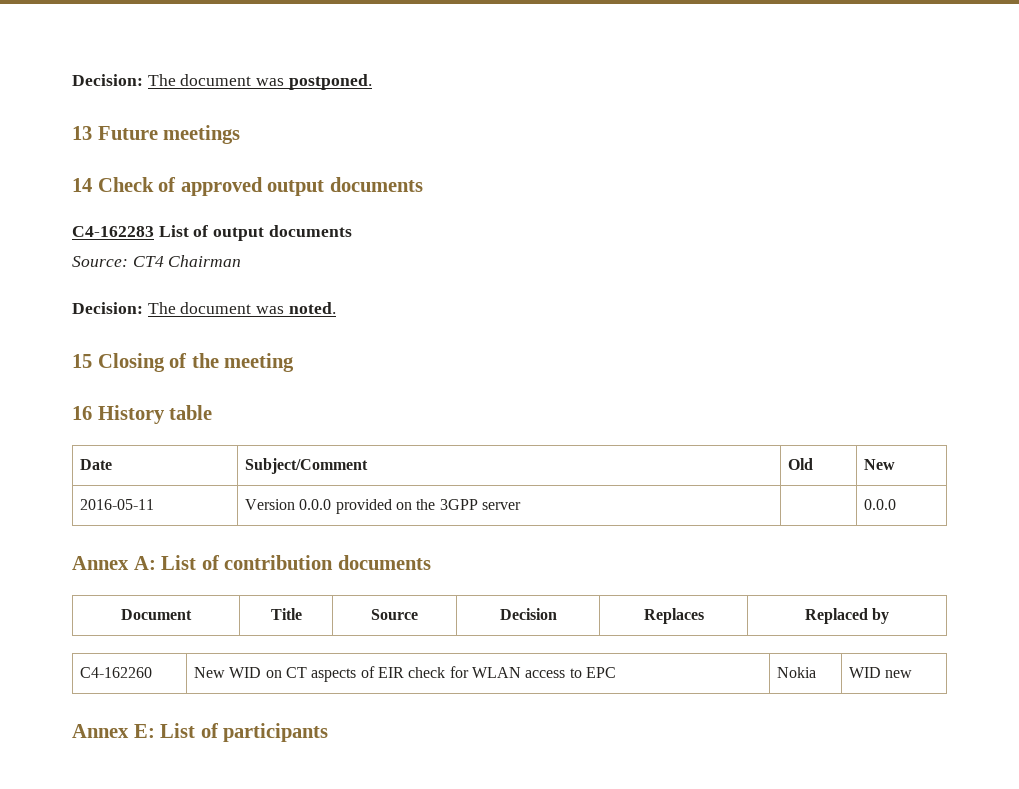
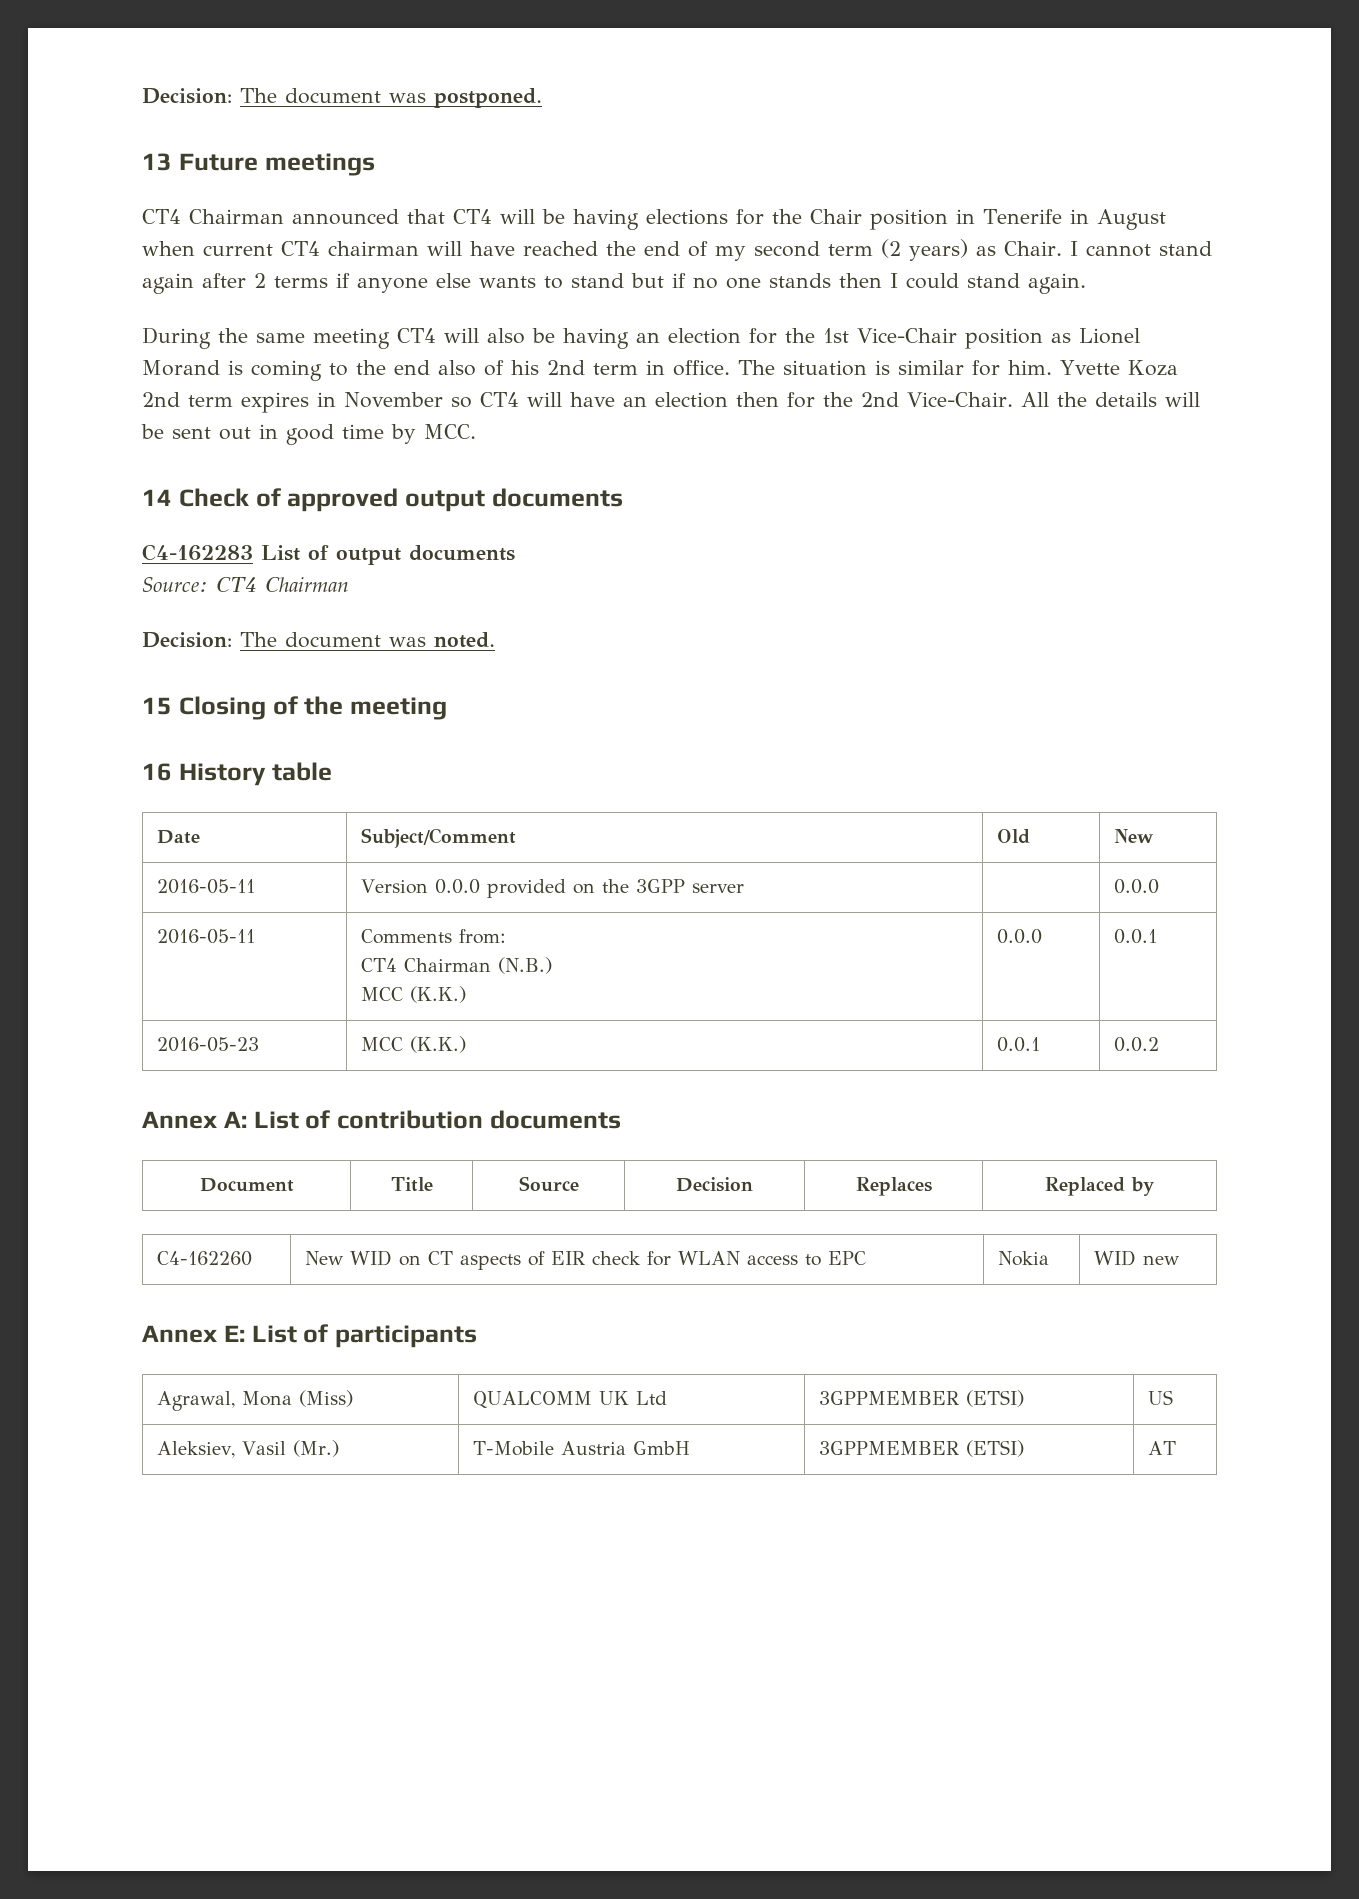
+ CT4 Chairman announced that CT4 will be having elections for the Chair position in Tenerife in August when current CT4 chairman will have reached the end of my second term (2 years) as Chair. I cannot stand again after 2 terms if anyone else wants to stand but if no one stands then I could stand again.
+ During the same meeting CT4 will also be having an election for the 1st Vice-Chair position as Lionel Morand is coming to the end also of his 2nd term in office. The situation is similar for him. Yvette Koza 2nd term expires in November so CT4 will have an election then for the 2nd Vice-Chair. All the details will be sent out in good time by MCC.
+ 2016-05-11 | Comments from:
+ CT4 Chairman (N.B.)
+ MCC (K.K.) | 0.0.0 | 0.0.1
+ 2016-05-23 | MCC (K.K.) | 0.0.1 | 0.0.2
+ Agrawal, Mona (Miss) | QUALCOMM UK Ltd | 3GPPMEMBER (ETSI) | US
+ Aleksiev, Vasil (Mr.) | T-Mobile Austria GmbH | 3GPPMEMBER (ETSI) | AT

